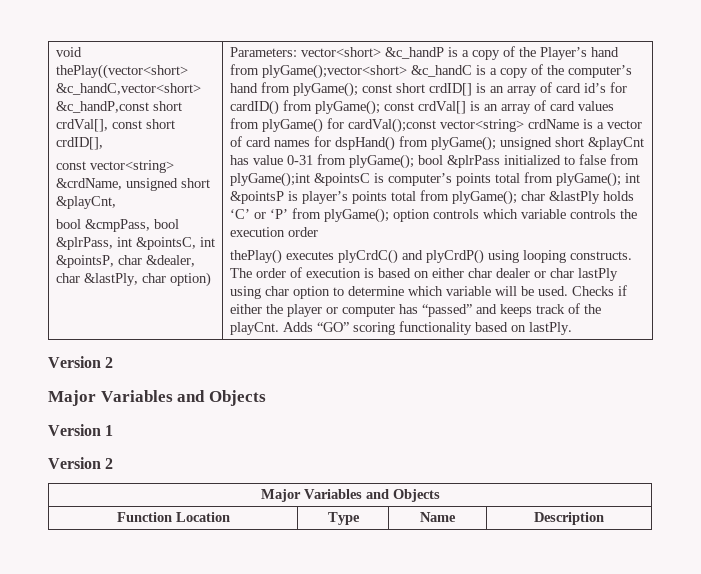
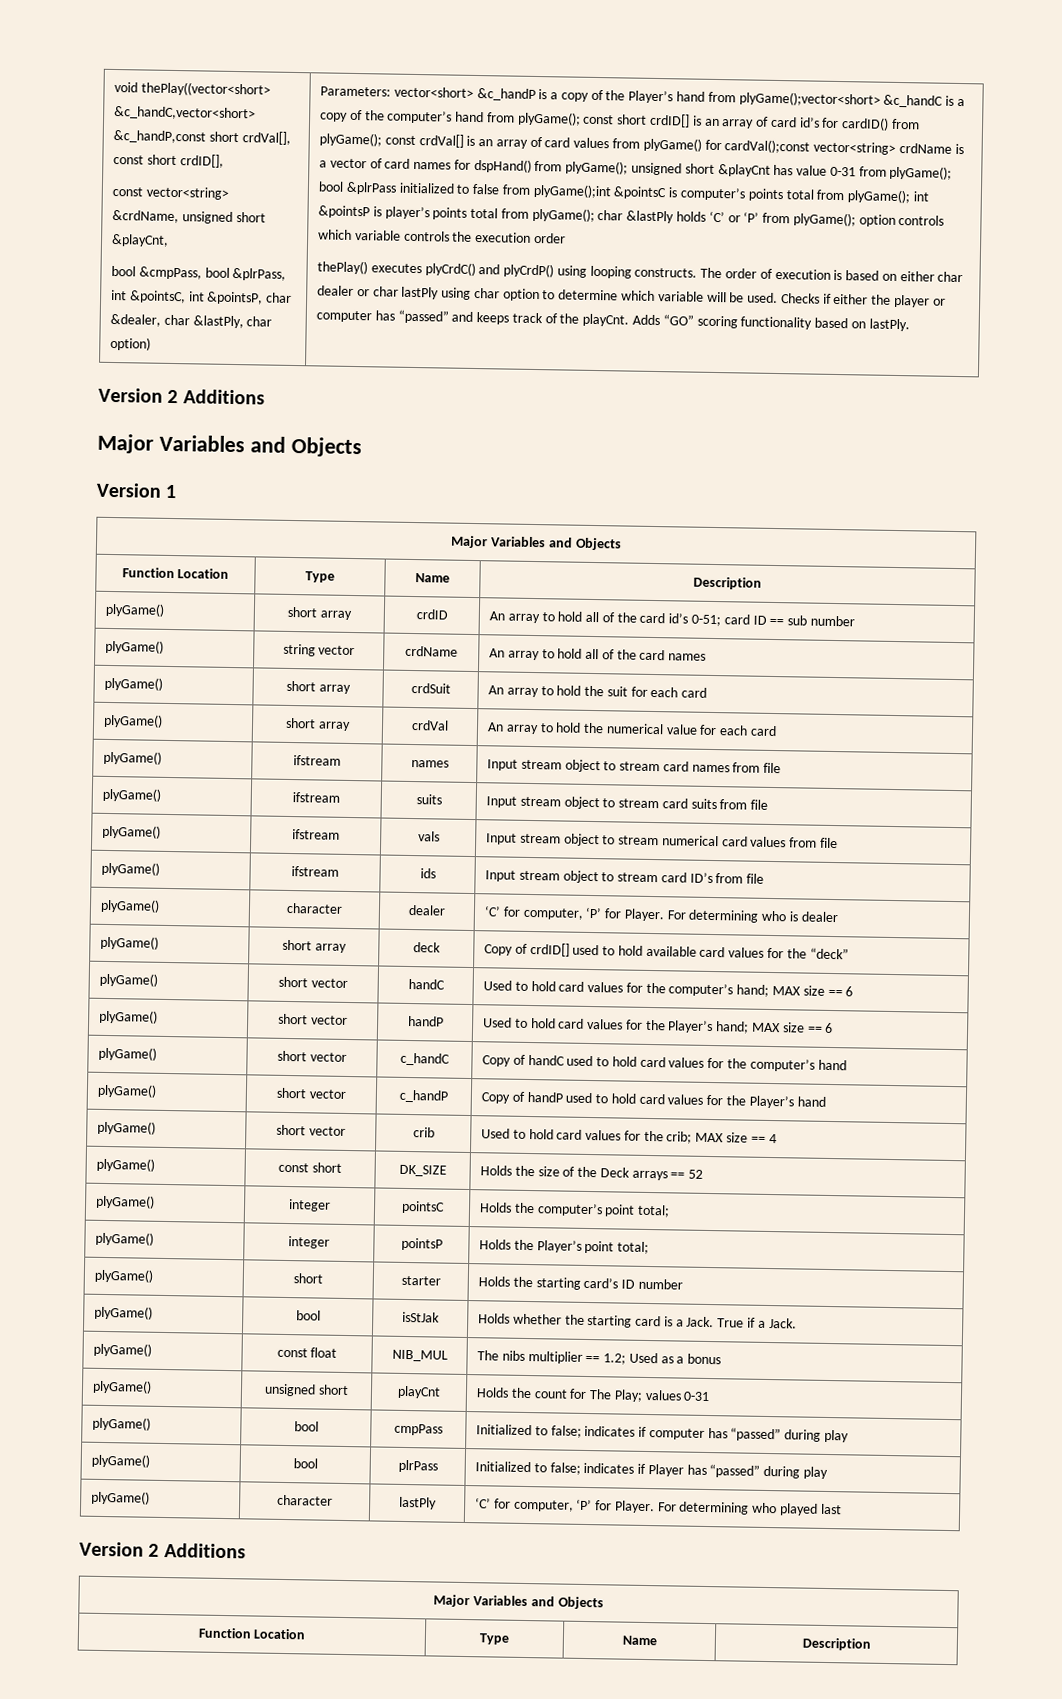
  Adds “GO” scoring functionality based on lastPly.
- Version 2
+ Version 2 Additions
  Version 1
- Version 2
+ Major Variables and Objects
+ Function Location | Type | Name | Description
+ plyGame() | short array | crdID | An array to hold all of the card id’s 0-51; card ID == sub number
+ plyGame() | string vector | crdName | An array to hold all of the card names
+ plyGame() | short array | crdSuit | An array to hold the suit for each card
+ plyGame() | short array | crdVal | An array to hold the numerical value for each card
+ plyGame() | ifstream | names | Input stream object to stream card names from file
+ plyGame() | ifstream | suits | Input stream object to stream card suits from file
+ plyGame() | ifstream | vals | Input stream object to stream numerical card values from file
+ plyGame() | ifstream | ids | Input stream object to stream card ID’s from file
+ plyGame() | character | dealer | ‘C’ for computer, ‘P’ for Player. For determining who is dealer
+ plyGame() | short array | deck | Copy of crdID[] used to hold available card values for the “deck”
+ plyGame() | short vector | handC | Used to hold card values for the computer’s hand; MAX size == 6
+ plyGame() | short vector | handP | Used to hold card values for the Player’s hand; MAX size == 6
+ plyGame() | short vector | c_handC | Copy of handC used to hold card values for the computer’s hand
+ plyGame() | short vector | c_handP | Copy of handP used to hold card values for the Player’s hand
+ plyGame() | short vector | crib | Used to hold card values for the crib; MAX size == 4
+ plyGame() | const short | DK_SIZE | Holds the size of the Deck arrays == 52
+ plyGame() | integer | pointsC | Holds the computer’s point total;
+ plyGame() | integer | pointsP | Holds the Player’s point total;
+ plyGame() | short | starter | Holds the starting card’s ID number
+ plyGame() | bool | isStJak | Holds whether the starting card is a Jack. True if a Jack.
+ plyGame() | const float | NIB_MUL | The nibs multiplier == 1.2; Used as a bonus
+ plyGame() | unsigned short | playCnt | Holds the count for The Play; values 0-31
+ plyGame() | bool | cmpPass | Initialized to false; indicates if computer has “passed” during play
+ plyGame() | bool | plrPass | Initialized to false; indicates if Player has “passed” during play
+ plyGame() | character | lastPly | ‘C’ for computer, ‘P’ for Player. For determining who played last
+ Version 2 Additions

